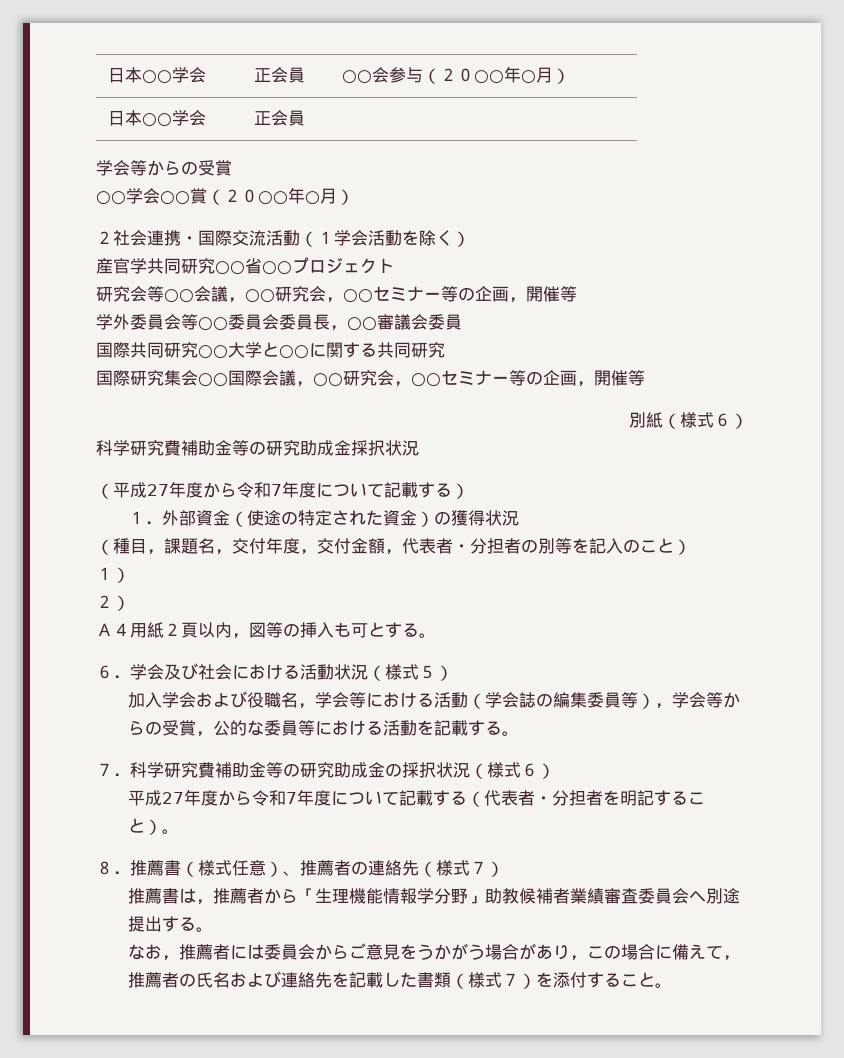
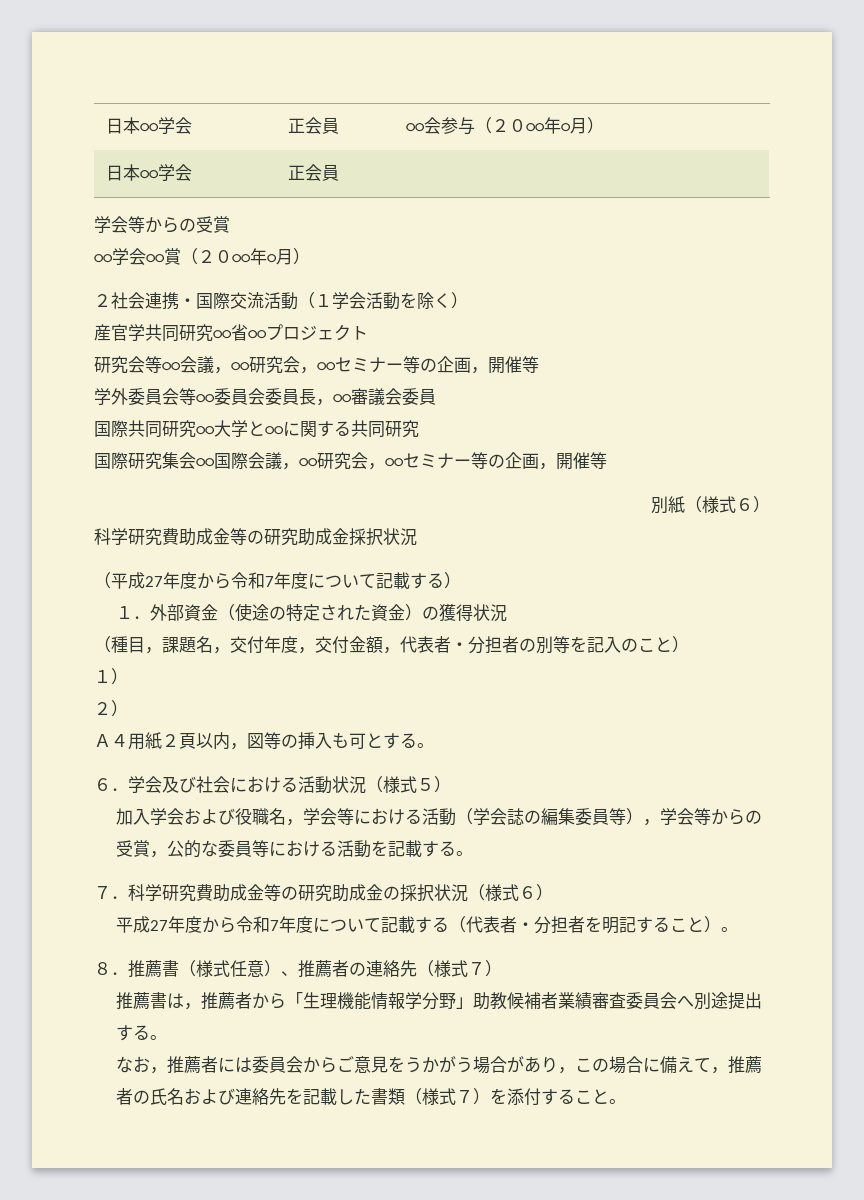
- 科学研究費補助金等の研究助成金採択状況
+ 科学研究費助成金等の研究助成金採択状況
- ７．科学研究費補助金等の研究助成金の採択状況（様式６）
+ ７．科学研究費助成金等の研究助成金の採択状況（様式６）

